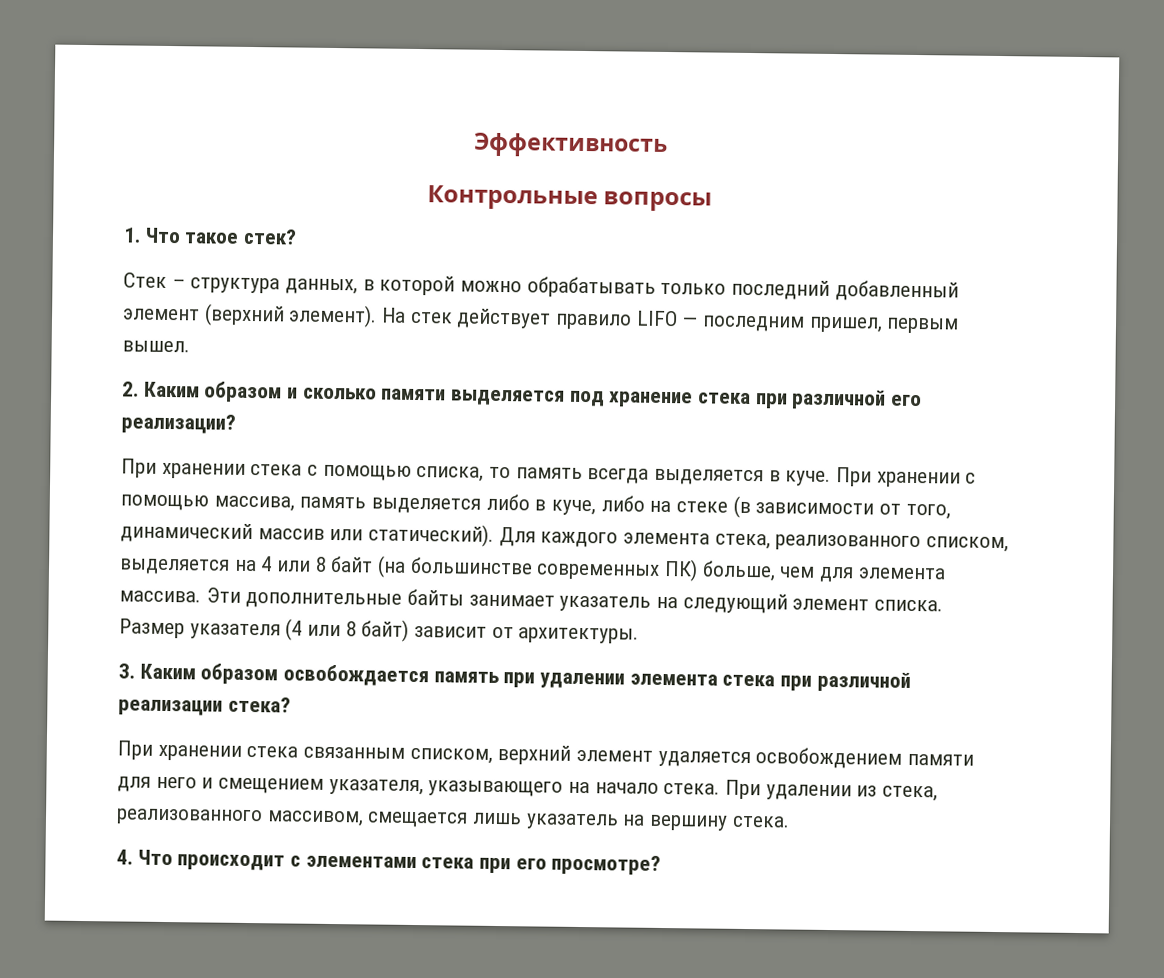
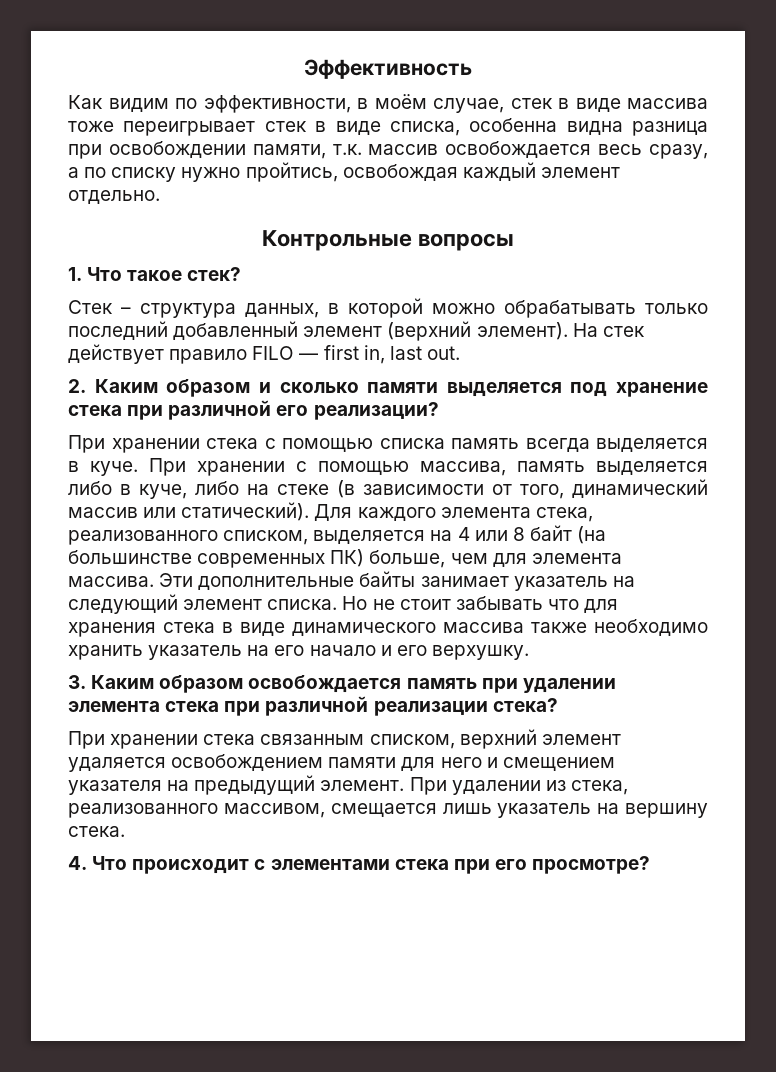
+ Как видим по эффективности, в моём случае, стек в виде массива тоже переигрывает стек в виде списка, особенна видна разница при освобождении памяти, т.к. массив освобождается весь сразу, а по списку нужно пройтись, освобождая каждый элемент отдельно.
- На стек действует правило LIFO — последним пришел, первым вышел.
+ На стек действует правило FILO — first in, last out.
- При хранении стека с помощью списка, то память всегда выделяется в куче.
+ При хранении стека с помощью списка память всегда выделяется в куче.
- Размер указателя (4 или 8 байт) зависит от архитектуры.
+ Но не стоит забывать что для хранения стека в виде динамического массива также необходимо хранить указатель на его начало и его верхушку.
- При хранении стека связанным списком, верхний элемент удаляется освобождением памяти для него и смещением указателя, указывающего на начало стека.
+ При хранении стека связанным списком, верхний элемент удаляется освобождением памяти для него и смещением указателя на предыдущий элемент.

